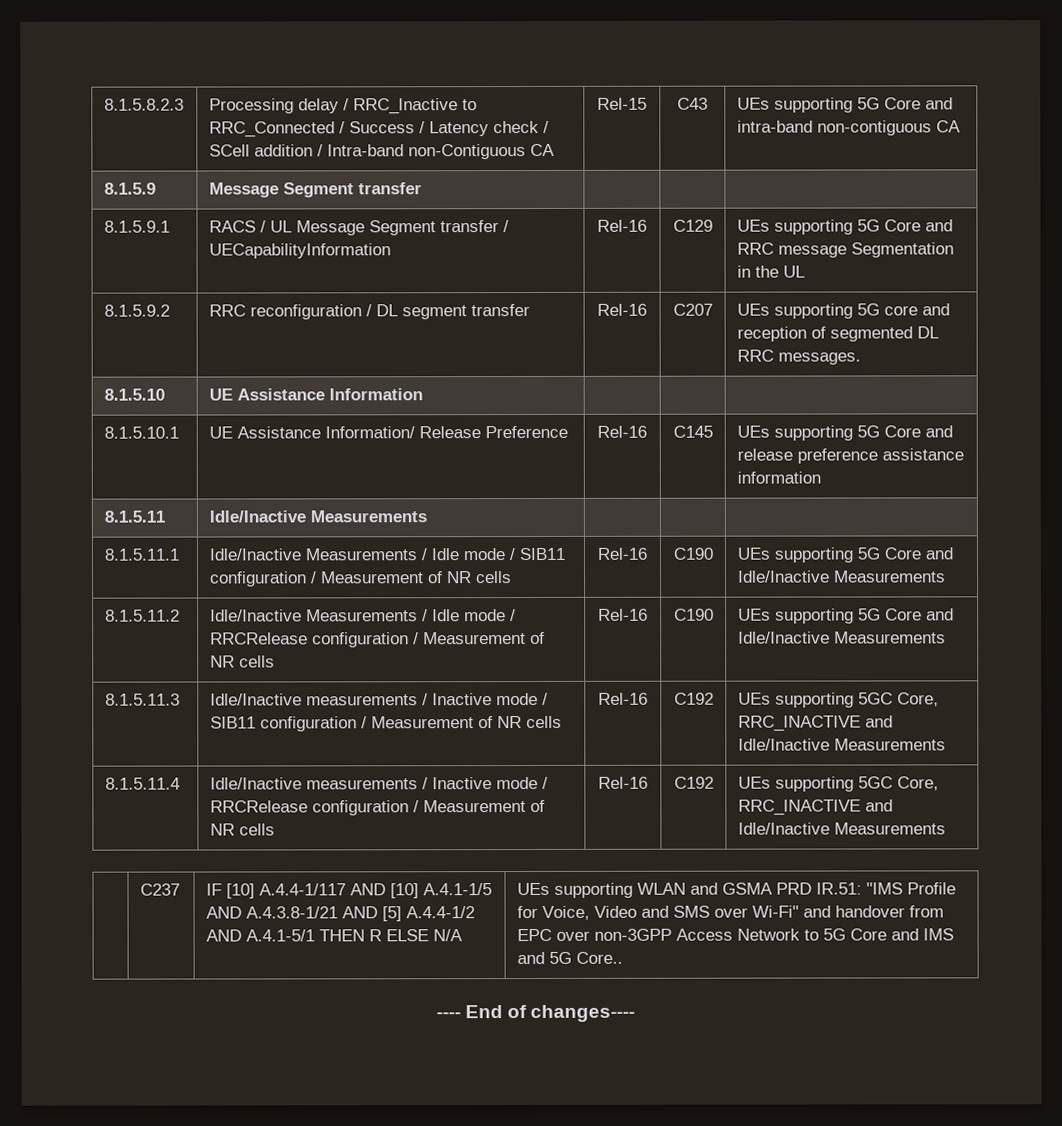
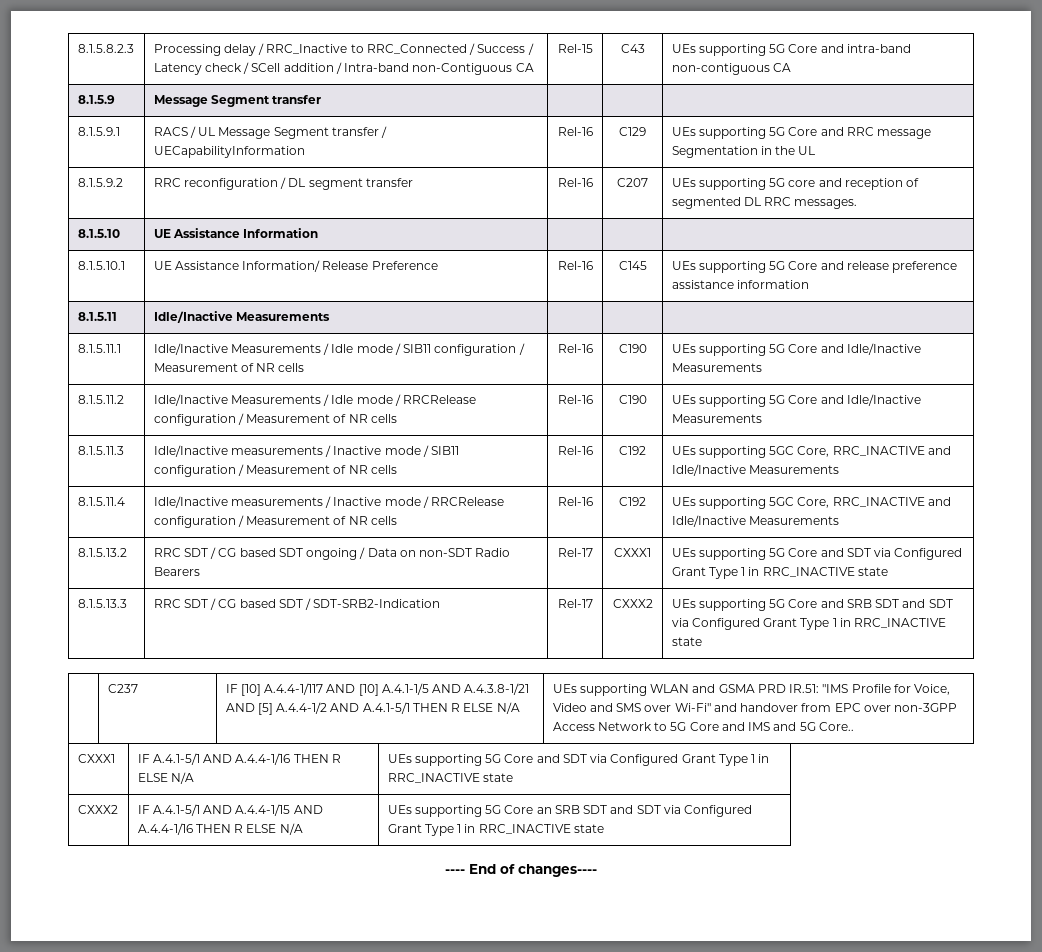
+ 8.1.5.13.2 | RRC SDT / CG based SDT ongoing / Data on non-SDT Radio Bearers | Rel-17 | CXXX1 | UEs supporting 5G Core and SDT via Configured Grant Type 1 in RRC_INACTIVE state
+ 8.1.5.13.3 | RRC SDT / CG based SDT / SDT-SRB2-Indication | Rel-17 | CXXX2 | UEs supporting 5G Core and SRB SDT and SDT via Configured Grant Type 1 in RRC_INACTIVE state
+ CXXX1 | IF A.4.1-5/1 AND A.4.4-1/16 THEN R ELSE N/A | UEs supporting 5G Core and SDT via Configured Grant Type 1 in RRC_INACTIVE state
+ CXXX2 | IF A.4.1-5/1 AND A.4.4-1/15 AND A.4.4-1/16 THEN R ELSE N/A | UEs supporting 5G Core an SRB SDT and SDT via Configured Grant Type 1 in RRC_INACTIVE state

